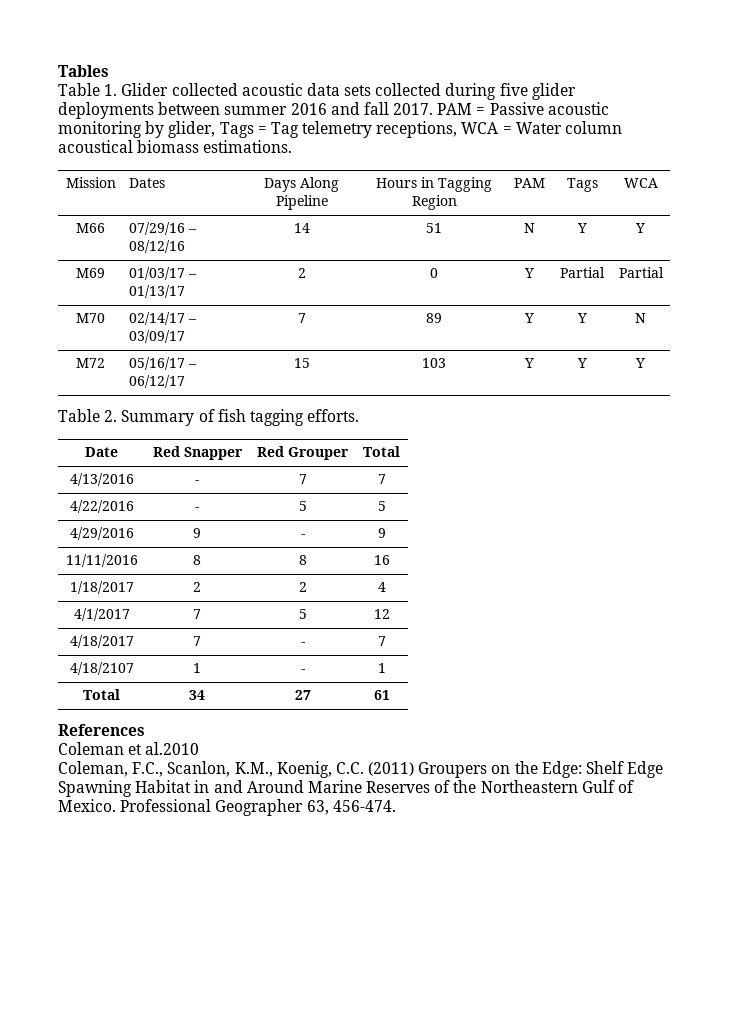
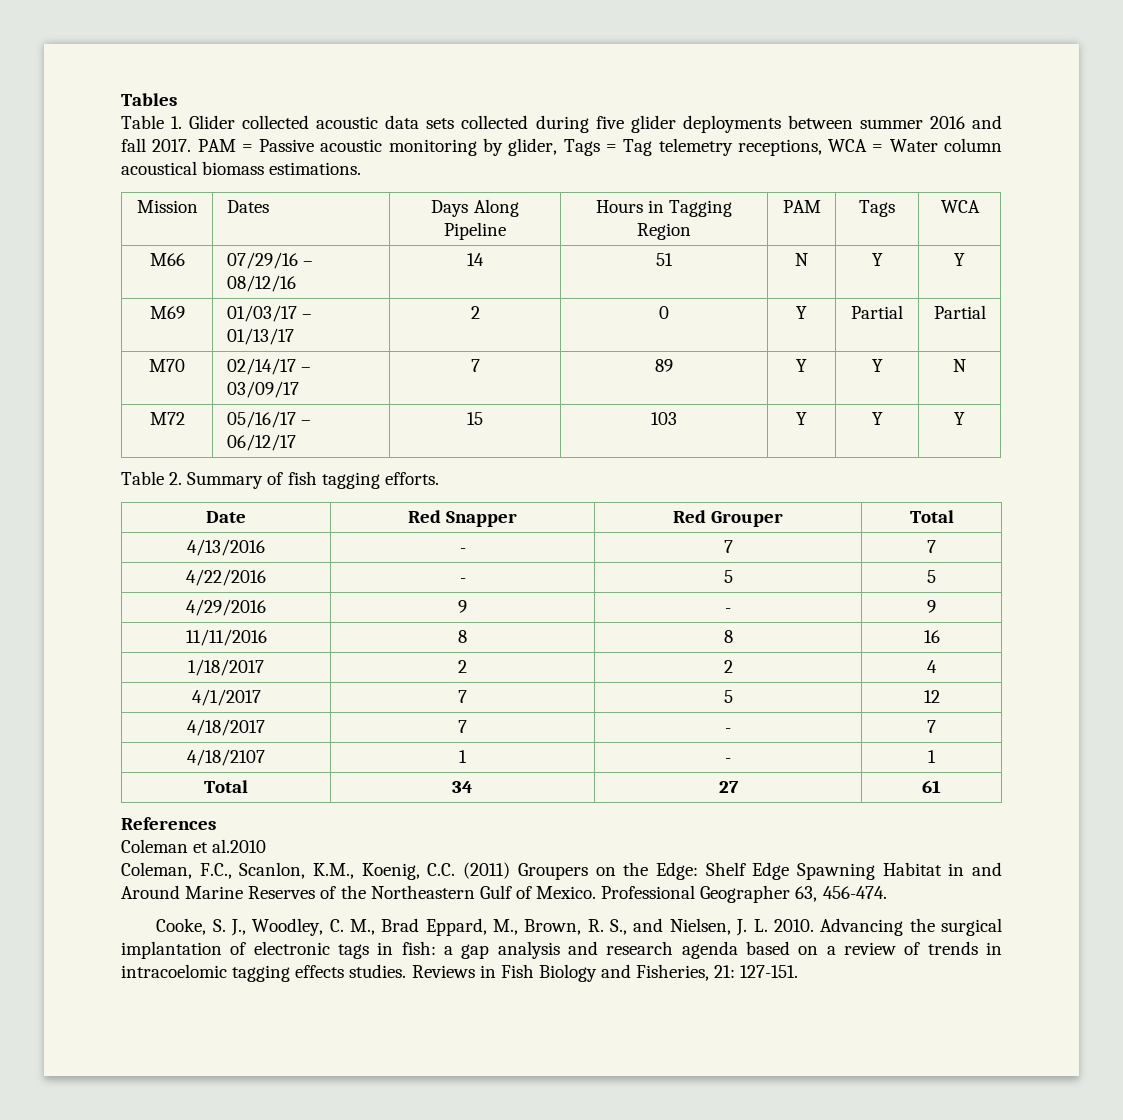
+ Cooke, S. J., Woodley, C. M., Brad Eppard, M., Brown, R. S., and Nielsen, J. L. 2010. Advancing the surgical implantation of electronic tags in fish: a gap analysis and research agenda based on a review of trends in intracoelomic tagging effects studies. Reviews in Fish Biology and Fisheries, 21: 127-151.

